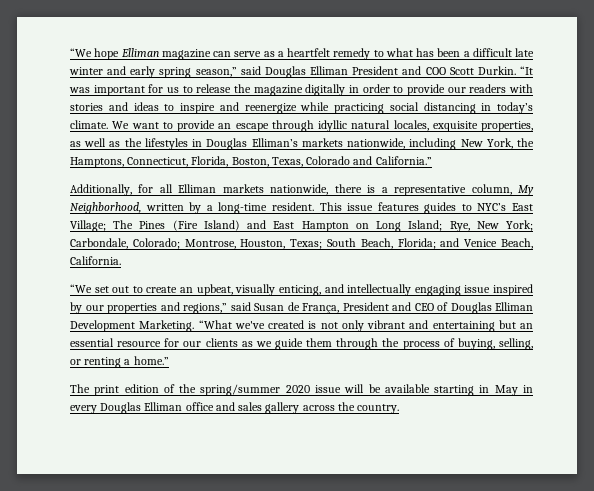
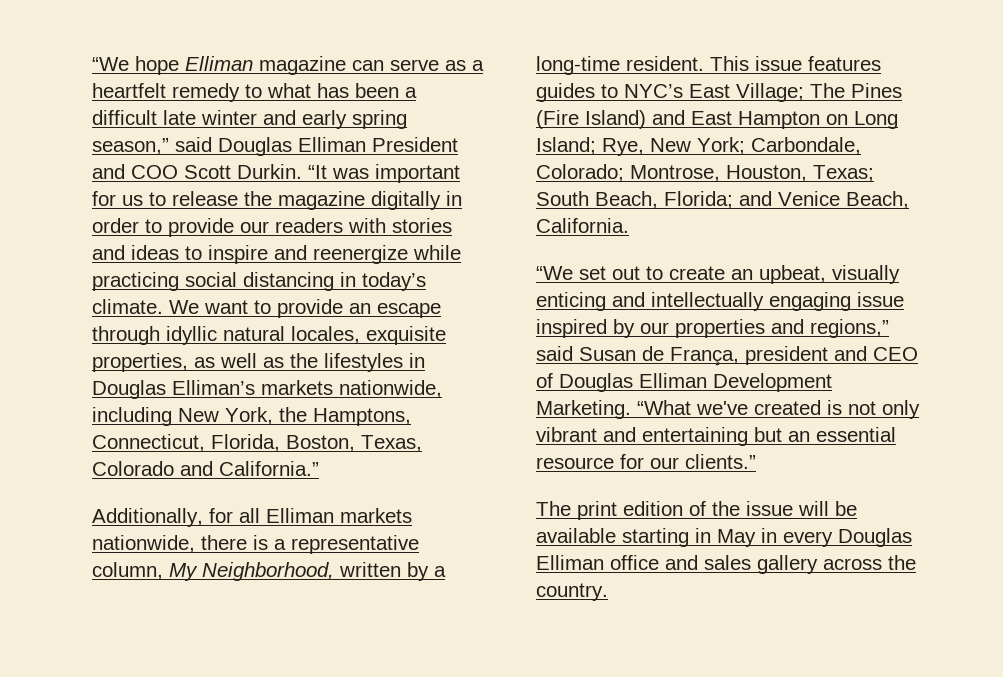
- “We set out to create an upbeat, visually enticing, and intellectually engaging issue inspired by our properties and regions,” said Susan de França, President and CEO of Douglas Elliman Development Marketing.
+ “We set out to create an upbeat, visually enticing and intellectually engaging issue inspired by our properties and regions,” said Susan de França, president and CEO of Douglas Elliman Development Marketing.
- “What we've created is not only vibrant and entertaining but an essential resource for our clients as we guide them through the process of buying, selling, or renting a home.”
+ “What we've created is not only vibrant and entertaining but an essential resource for our clients.”
- The print edition of the spring/summer 2020 issue will be available starting in May in every Douglas Elliman office and sales gallery across the country.
+ The print edition of the issue will be available starting in May in every Douglas Elliman office and sales gallery across the country.

